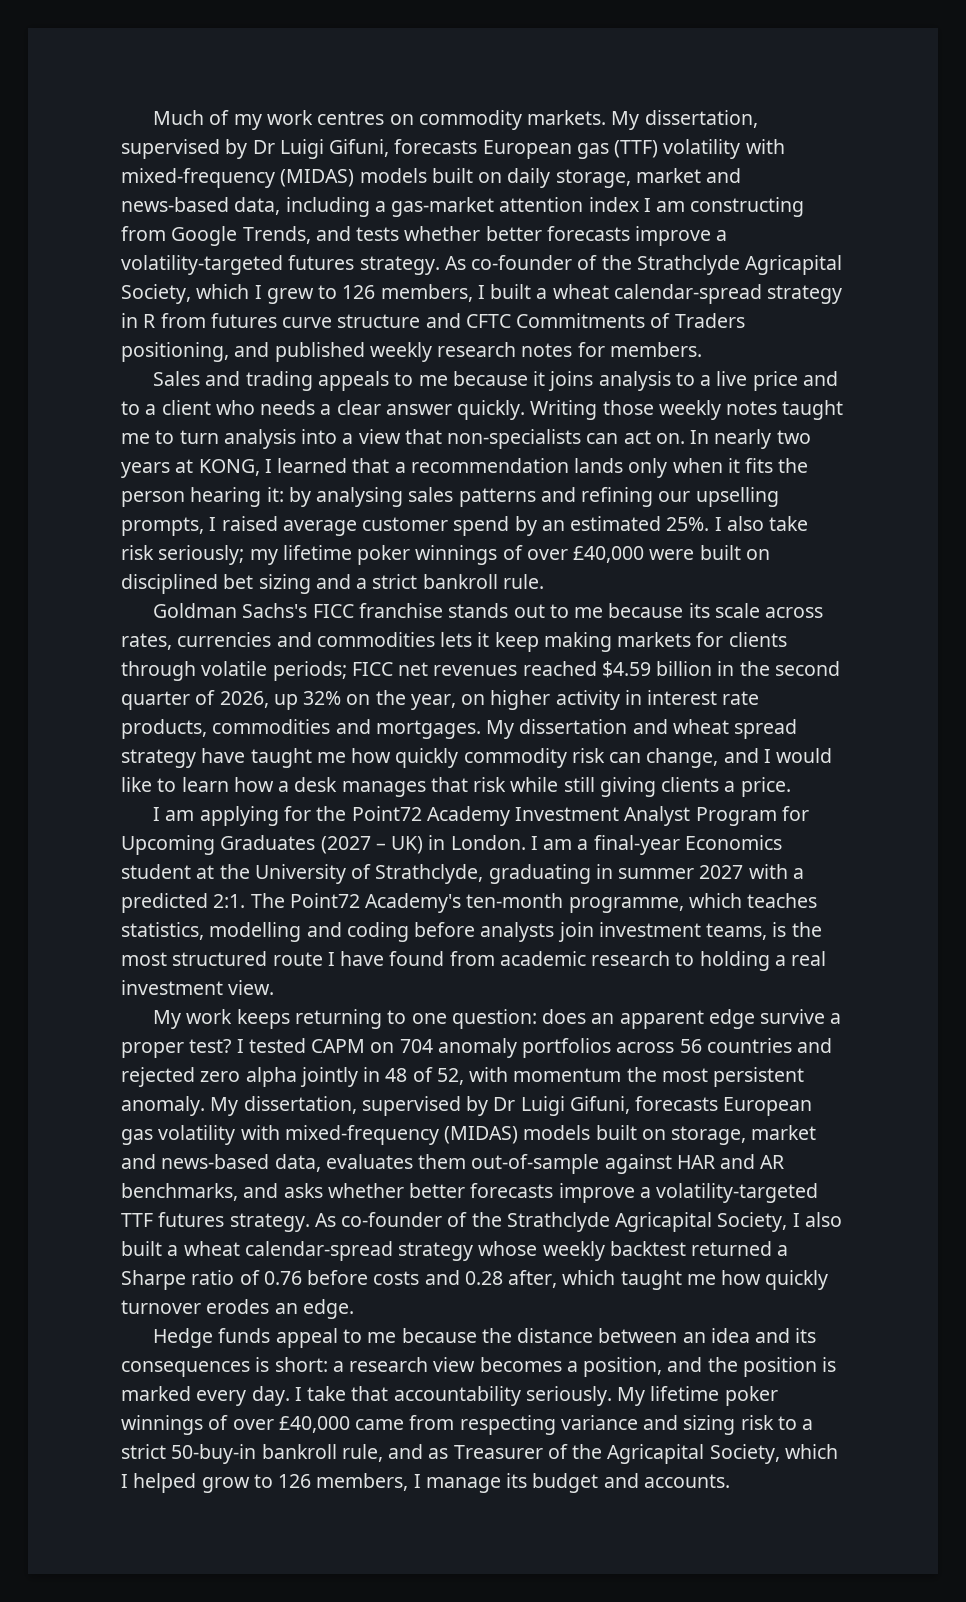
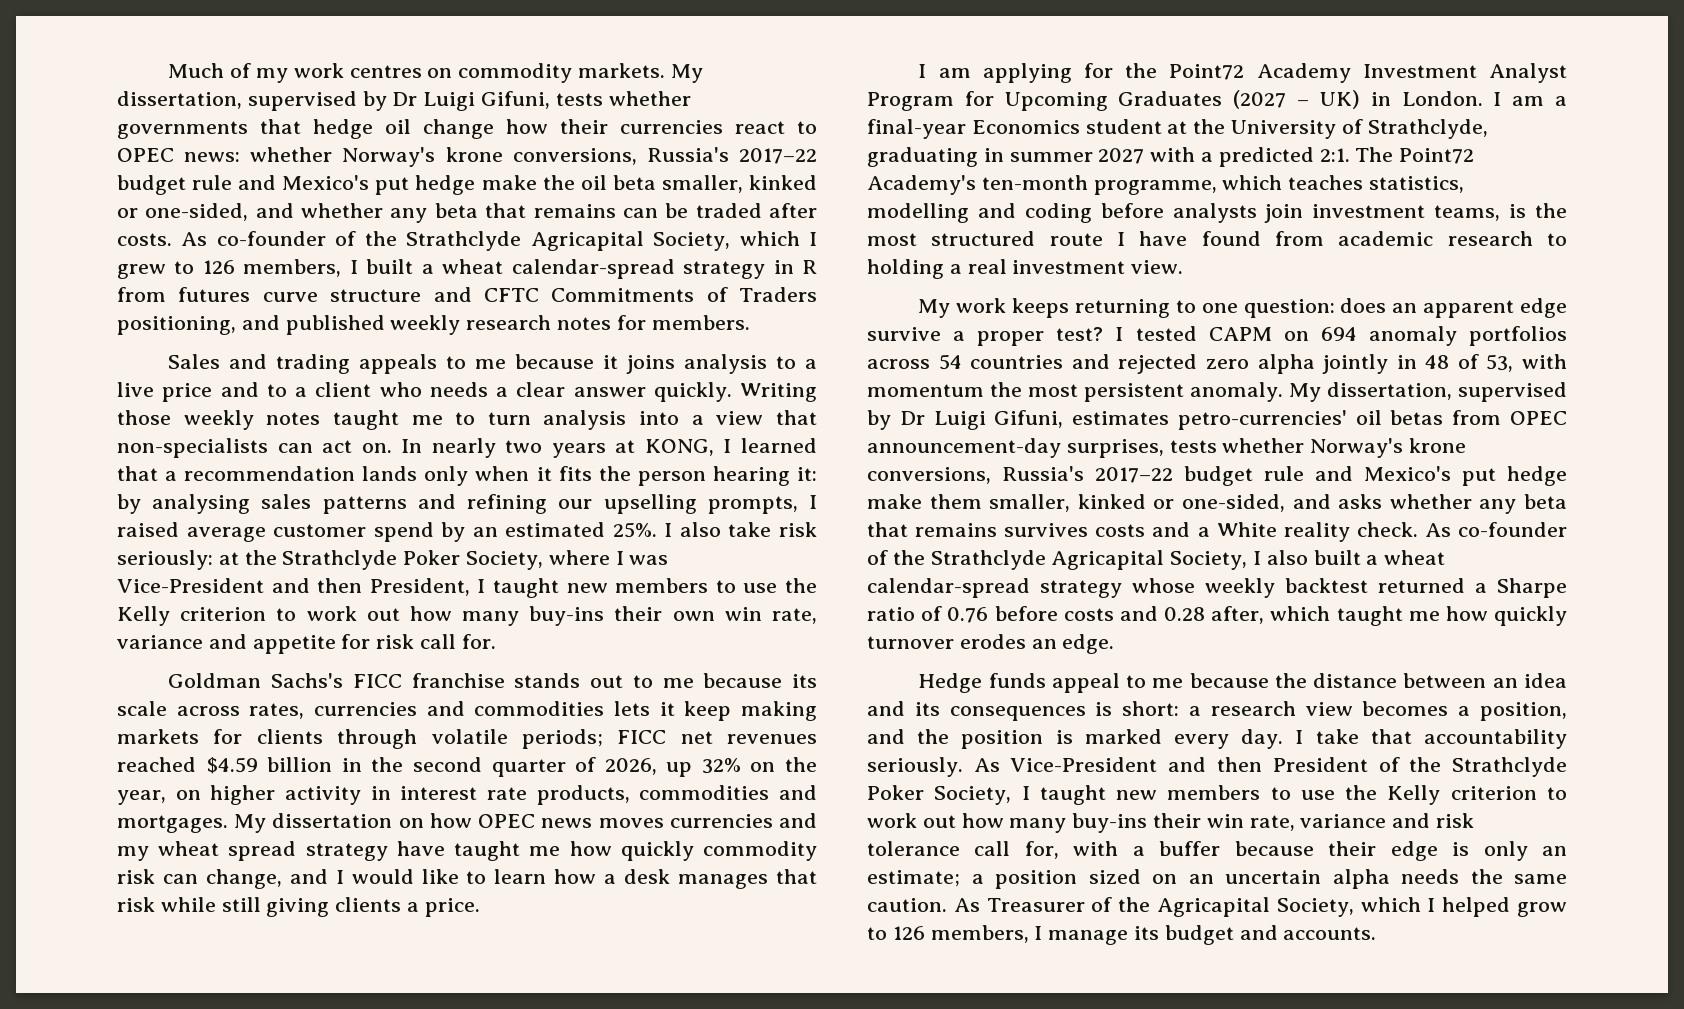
- My dissertation, supervised by Dr Luigi Gifuni, forecasts European gas (TTF) volatility with mixed-frequency (MIDAS) models built on daily storage, market and news-based data, including a gas-market attention index I am constructing from Google Trends, and tests whether better forecasts improve a volatility-targeted futures strategy.
+ My dissertation, supervised by Dr Luigi Gifuni, tests whether governments that hedge oil change how their currencies react to OPEC news: whether Norway's krone conversions, Russia's 2017–22 budget rule and Mexico's put hedge make the oil beta smaller, kinked or one-sided, and whether any beta that remains can be traded after costs.
- I also take risk seriously; my lifetime poker winnings of over £40,000 were built on disciplined bet sizing and a strict bankroll rule.
+ I also take risk seriously: at the Strathclyde Poker Society, where I was Vice-President and then President, I taught new members to use the Kelly criterion to work out how many buy-ins their own win rate, variance and appetite for risk call for.
- My dissertation and wheat spread strategy have taught me how quickly commodity risk can change, and I would like to learn how a desk manages that risk while still giving clients a price.
+ My dissertation on how OPEC news moves currencies and my wheat spread strategy have taught me how quickly commodity risk can change, and I would like to learn how a desk manages that risk while still giving clients a price.
- I tested CAPM on 704 anomaly portfolios across 56 countries and rejected zero alpha jointly in 48 of 52, with momentum the most persistent anomaly.
+ I tested CAPM on 694 anomaly portfolios across 54 countries and rejected zero alpha jointly in 48 of 53, with momentum the most persistent anomaly.
- My dissertation, supervised by Dr Luigi Gifuni, forecasts European gas volatility with mixed-frequency (MIDAS) models built on storage, market and news-based data, evaluates them out-of-sample against HAR and AR benchmarks, and asks whether better forecasts improve a volatility-targeted TTF futures strategy.
+ My dissertation, supervised by Dr Luigi Gifuni, estimates petro-currencies' oil betas from OPEC announcement-day surprises, tests whether Norway's krone conversions, Russia's 2017–22 budget rule and Mexico's put hedge make them smaller, kinked or one-sided, and asks whether any beta that remains survives costs and a White reality check.
- My lifetime poker winnings of over £40,000 came from respecting variance and sizing risk to a strict 50-buy-in bankroll rule, and as Treasurer of the Agricapital Society, which I helped grow to 126 members, I manage its budget and accounts.
+ As Vice-President and then President of the Strathclyde Poker Society, I taught new members to use the Kelly criterion to work out how many buy-ins their win rate, variance and risk tolerance call for, with a buffer because their edge is only an estimate; a position sized on an uncertain alpha needs the same caution. As Treasurer of the Agricapital Society, which I helped grow to 126 members, I manage its budget and accounts.

